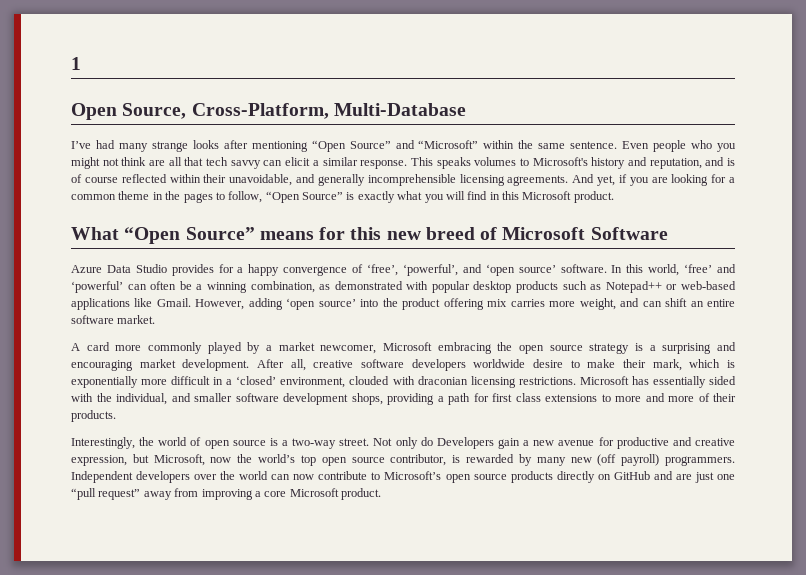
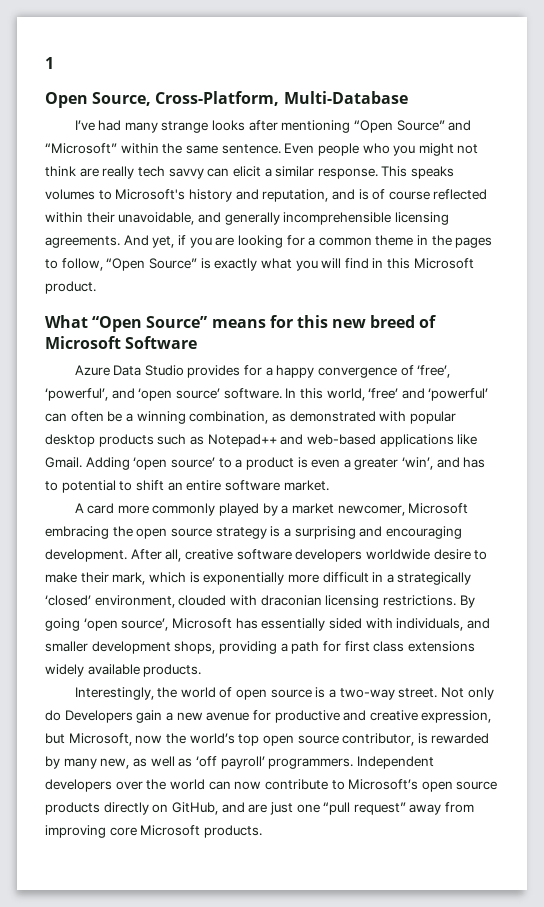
- Even people who you might not think are all that tech savvy can elicit a similar response.
+ Even people who you might not think are really tech savvy can elicit a similar response.
- In this world, ‘free’ and ‘powerful’ can often be a winning combination, as demonstrated with popular desktop products such as Notepad++ or web-based applications like Gmail.
+ In this world, ‘free’ and ‘powerful’ can often be a winning combination, as demonstrated with popular desktop products such as Notepad++ and web-based applications like Gmail.
- However, adding ‘open source’ into the product offering mix carries more weight, and can shift an entire software market.
+ Adding ‘open source’ to a product is even a greater ‘win’, and has to potential to shift an entire software market.
- A card more commonly played by a market newcomer, Microsoft embracing the open source strategy is a surprising and encouraging market development.
+ A card more commonly played by a market newcomer, Microsoft embracing the open source strategy is a surprising and encouraging development.
- After all, creative software developers worldwide desire to make their mark, which is exponentially more difficult in a ‘closed’ environment, clouded with draconian licensing restrictions.
+ After all, creative software developers worldwide desire to make their mark, which is exponentially more difficult in a strategically ‘closed’ environment, clouded with draconian licensing restrictions.
- Microsoft has essentially sided with the individual, and smaller software development shops, providing a path for first class extensions to more and more of their products.
+ By going ‘open source’, Microsoft has essentially sided with individuals, and smaller development shops, providing a path for first class extensions widely available products.
- Not only do Developers gain a new avenue for productive and creative expression, but Microsoft, now the world’s top open source contributor, is rewarded by many new (off payroll) programmers.
+ Not only do Developers gain a new avenue for productive and creative expression, but Microsoft, now the world’s top open source contributor, is rewarded by many new, as well as ‘off payroll’ programmers.
- Independent developers over the world can now contribute to Microsoft’s open source products directly on GitHub and are just one “pull request” away from improving a core Microsoft product.
+ Independent developers over the world can now contribute to Microsoft’s open source products directly on GitHub, and are just one “pull request” away from improving core Microsoft products.

